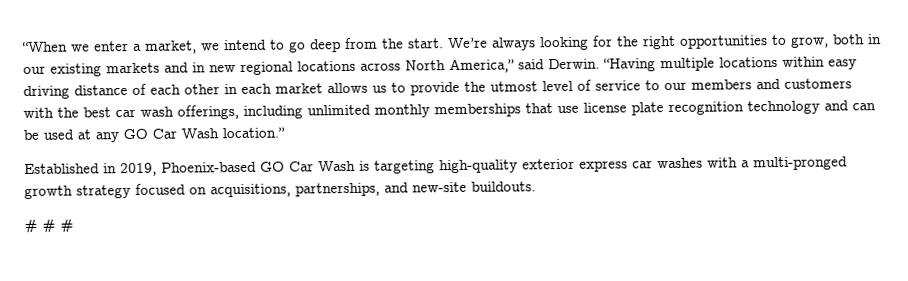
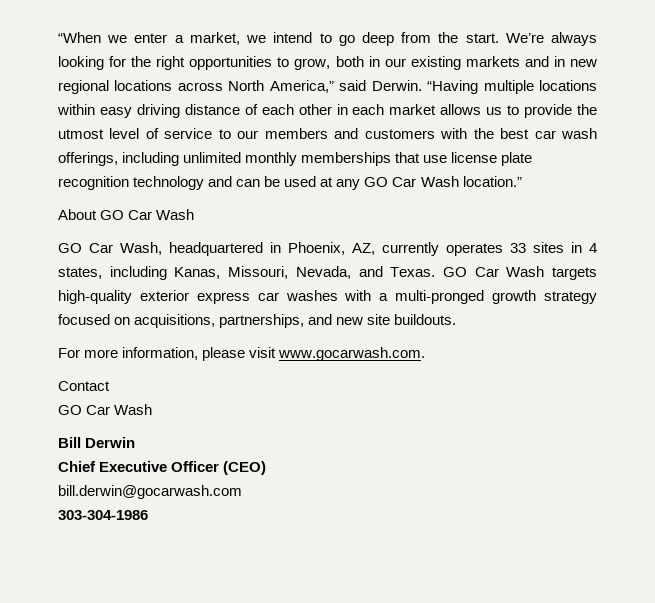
- Established in 2019, Phoenix-based GO Car Wash is targeting high-quality exterior express car washes with a multi-pronged growth strategy focused on acquisitions, partnerships, and new-site buildouts.
+ About GO Car Wash
+ GO Car Wash, headquartered in Phoenix, AZ, currently operates 33 sites in 4 states, including Kanas, Missouri, Nevada, and Texas. GO Car Wash targets high-quality exterior express car washes with a multi-pronged growth strategy focused on acquisitions, partnerships, and new site buildouts.
- # # #
+ For more information, please visit www.gocarwash.com.
+ Contact
+ GO Car Wash
+ Bill Derwin
+ Chief Executive Officer (CEO)
+ bill.derwin@gocarwash.com
+ 303-304-1986

